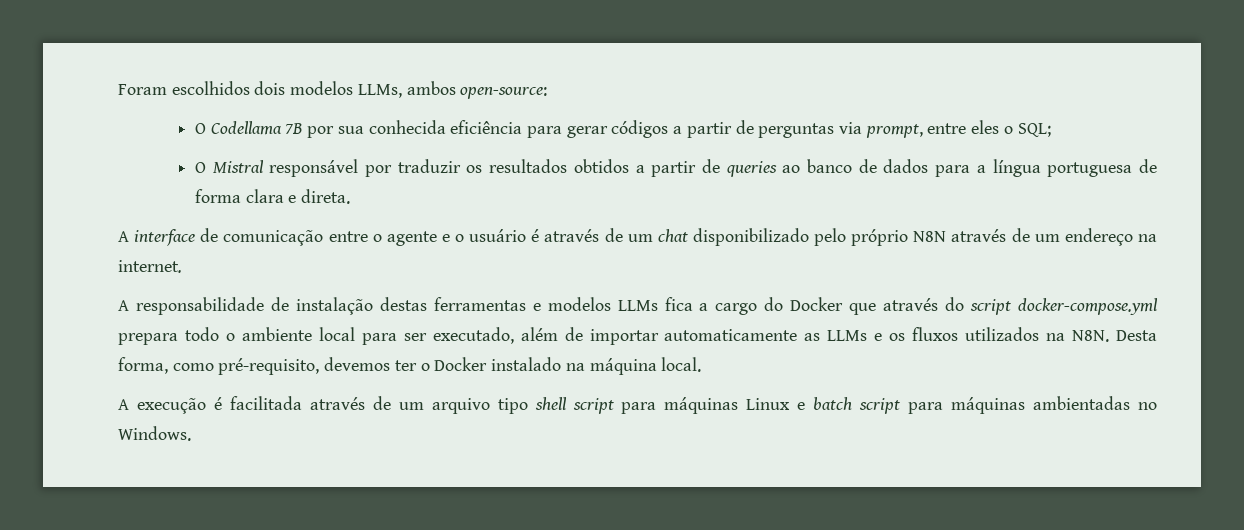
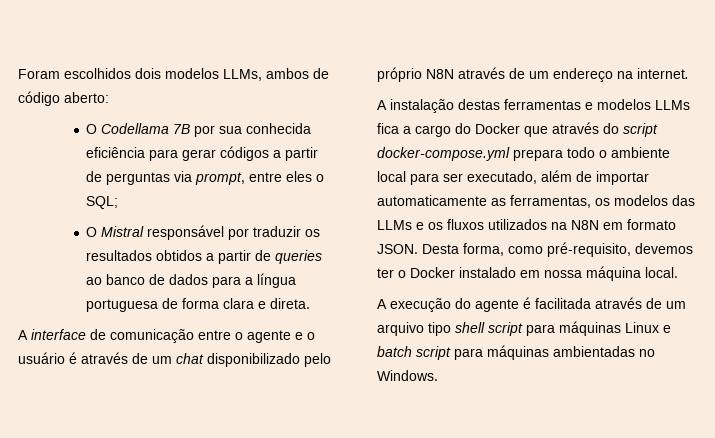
- Foram escolhidos dois modelos LLMs, ambos open-source:
+ Foram escolhidos dois modelos LLMs, ambos de código aberto:
- A responsabilidade de instalação destas ferramentas e modelos LLMs fica a cargo do Docker que através do script docker-compose.yml prepara todo o ambiente local para ser executado, além de importar automaticamente as LLMs e os fluxos utilizados na N8N. Desta forma, como pré-requisito, devemos ter o Docker instalado na máquina local.
+ A instalação destas ferramentas e modelos LLMs fica a cargo do Docker que através do script docker-compose.yml prepara todo o ambiente local para ser executado, além de importar automaticamente as ferramentas, os modelos das LLMs e os fluxos utilizados na N8N em formato JSON. Desta forma, como pré-requisito, devemos ter o Docker instalado em nossa máquina local.
- A execução é facilitada através de um arquivo tipo shell script para máquinas Linux e batch script para máquinas ambientadas no Windows.
+ A execução do agente é facilitada através de um arquivo tipo shell script para máquinas Linux e batch script para máquinas ambientadas no Windows.

